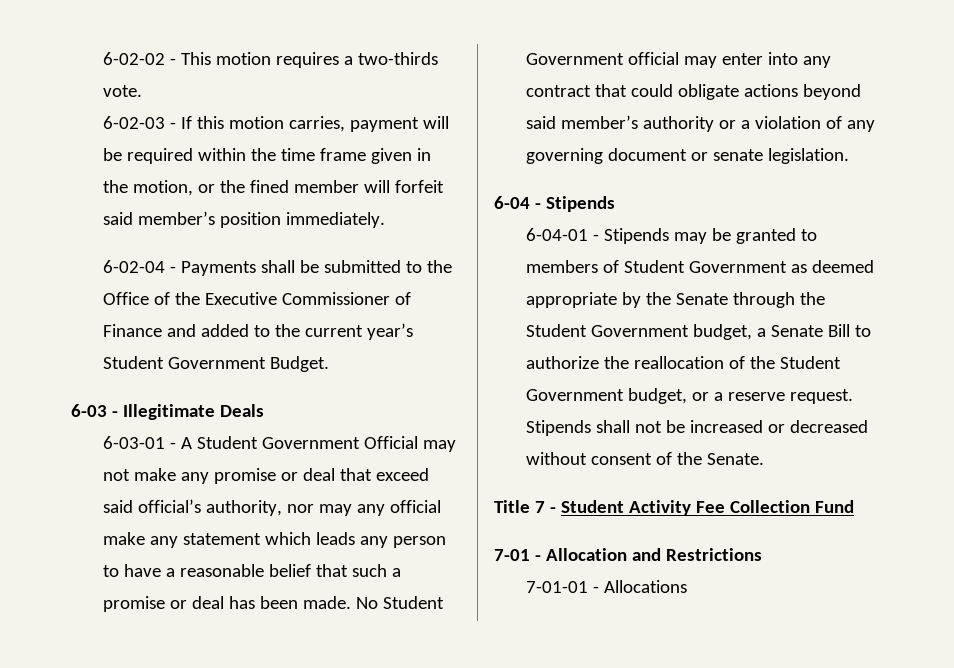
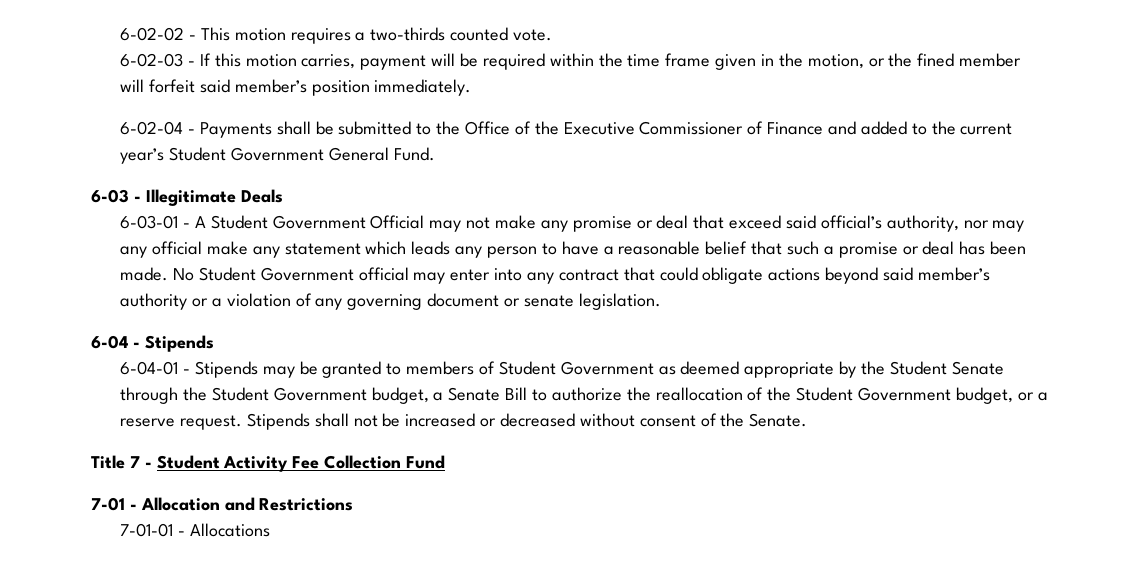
- 6-02-02 - This motion requires a two-thirds vote.
+ 6-02-02 - This motion requires a two-thirds counted vote.
- 6-02-04 - Payments shall be submitted to the Office of the Executive Commissioner of Finance and added to the current year’s Student Government Budget.
+ 6-02-04 - Payments shall be submitted to the Office of the Executive Commissioner of Finance and added to the current year’s Student Government General Fund.
- 6-04-01 - Stipends may be granted to members of Student Government as deemed appropriate by the Senate through the Student Government budget, a Senate Bill to authorize the reallocation of the Student Government budget, or a reserve request.
+ 6-04-01 - Stipends may be granted to members of Student Government as deemed appropriate by the Student Senate through the Student Government budget, a Senate Bill to authorize the reallocation of the Student Government budget, or a reserve request.

